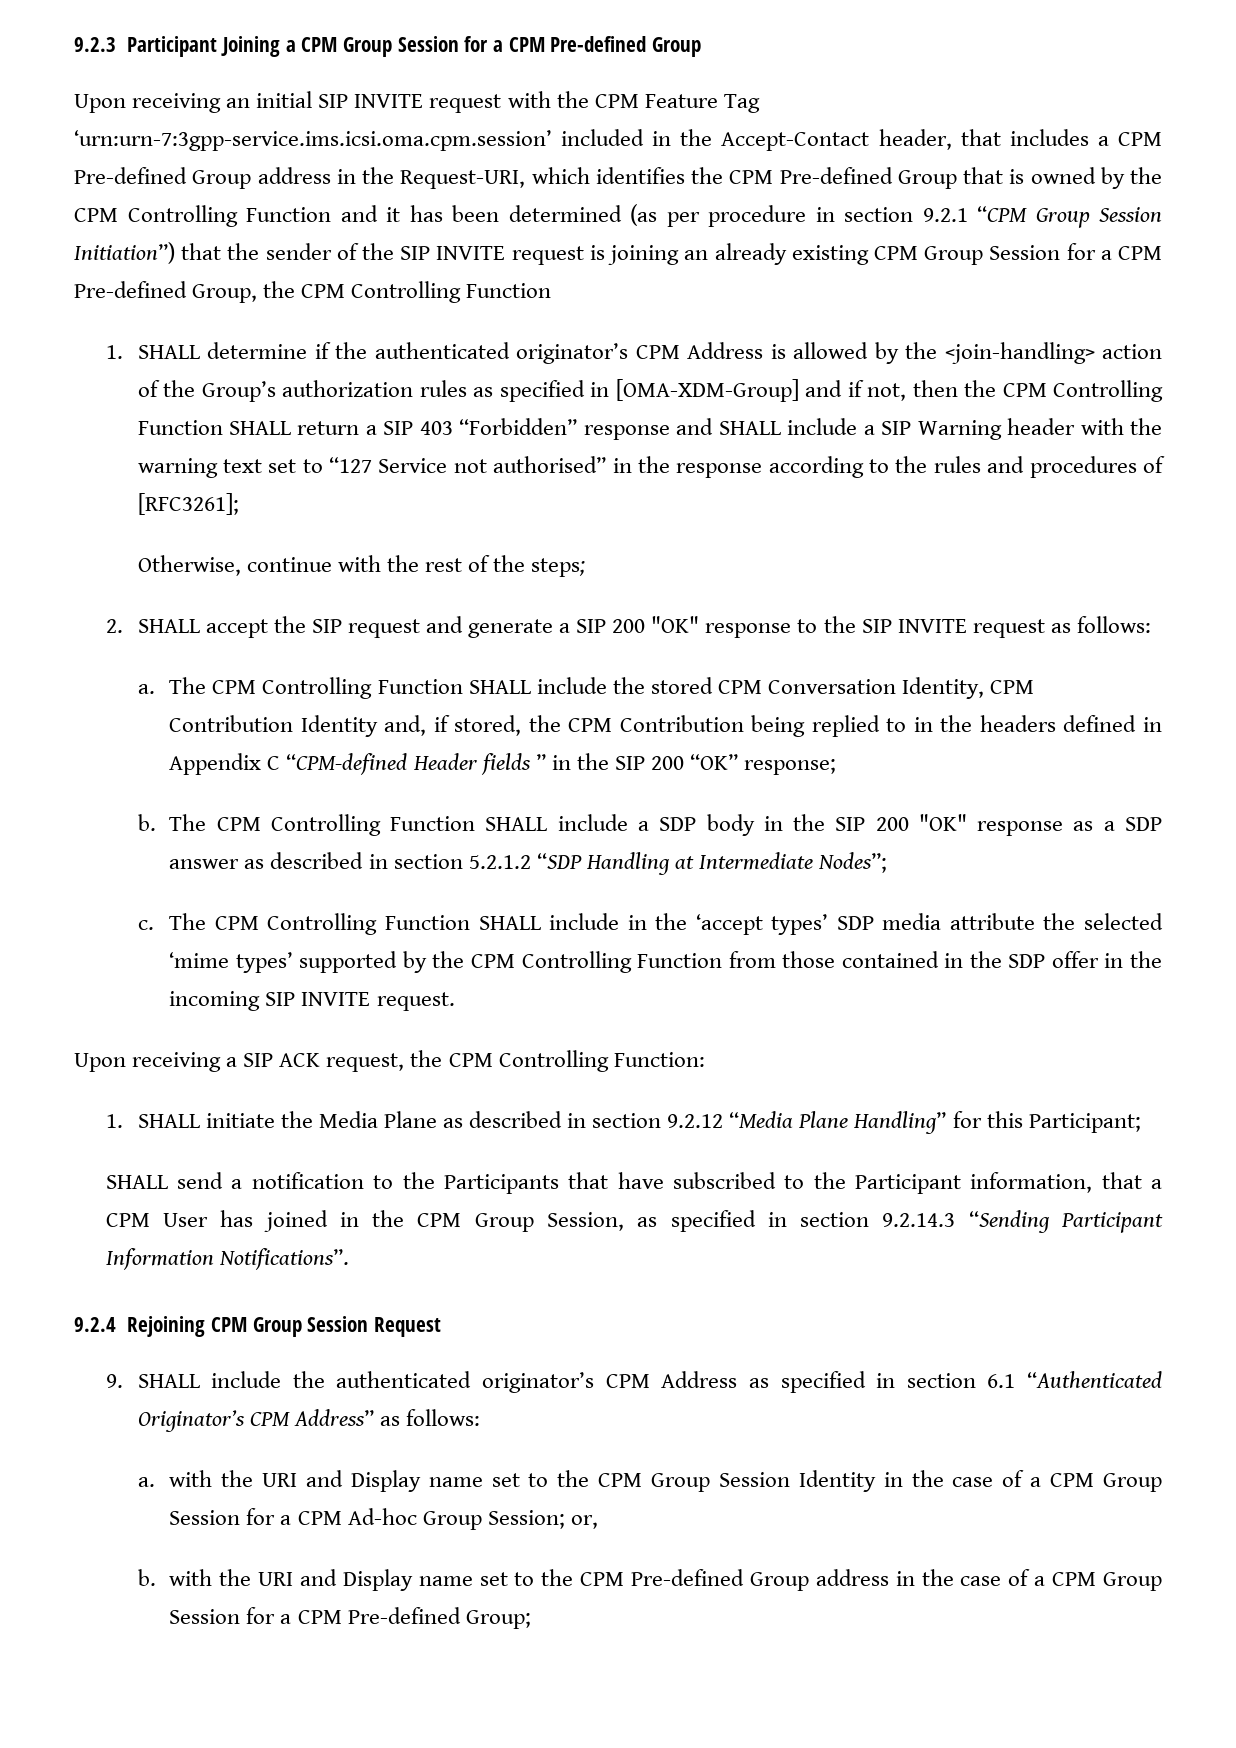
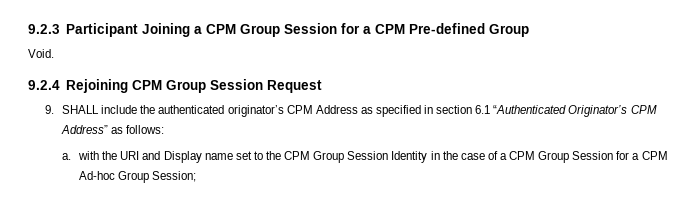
- Upon receiving an initial SIP INVITE request with the CPM Feature Tag ‘urn:urn-7:3gpp-service.ims.icsi.oma.cpm.session’ included in the Accept-Contact header, that includes a CPM Pre-defined Group address in the Request-URI, which identifies the CPM Pre-defined Group that is owned by the CPM Controlling Function and it has been determined (as per procedure in section 9.2.1 “CPM Group Session Initiation”) that the sender of the SIP INVITE request is joining an already existing CPM Group Session for a CPM Pre-defined Group, the CPM Controlling Function
- 1. SHALL determine if the authenticated originator’s CPM Address is allowed by the <join-handling> action of the Group’s authorization rules as specified in [OMA-XDM-Group] and if not, then the CPM Controlling Function SHALL return a SIP 403 “Forbidden” response and SHALL include a SIP Warning header with the warning text set to “127 Service not authorised” in the response according to the rules and procedures of [RFC3261];
- Otherwise, continue with the rest of the steps;
- 2. SHALL accept the SIP request and generate a SIP 200 "OK" response to the SIP INVITE request as follows:
- a. The CPM Controlling Function SHALL include the stored CPM Conversation Identity, CPM Contribution Identity and, if stored, the CPM Contribution being replied to in the headers defined in Appendix C “CPM-defined Header fields ” in the SIP 200 “OK” response;
- b. The CPM Controlling Function SHALL include a SDP body in the SIP 200 "OK" response as a SDP answer as described in section 5.2.1.2 “SDP Handling at Intermediate Nodes”;
- c. The CPM Controlling Function SHALL include in the ‘accept types’ SDP media attribute the selected ‘mime types’ supported by the CPM Controlling Function from those contained in the SDP offer in the incoming SIP INVITE request.
- Upon receiving a SIP ACK request, the CPM Controlling Function:
- 1. SHALL initiate the Media Plane as described in section 9.2.12 “Media Plane Handling” for this Participant;
- SHALL send a notification to the Participants that have subscribed to the Participant information, that a CPM User has joined in the CPM Group Session, as specified in section 9.2.14.3 “Sending Participant Information Notifications”.
+ Void.
- a. with the URI and Display name set to the CPM Group Session Identity in the case of a CPM Group Session for a CPM Ad-hoc Group Session; or,
- b. with the URI and Display name set to the CPM Pre-defined Group address in the case of a CPM Group Session for a CPM Pre-defined Group;
+ a. with the URI and Display name set to the CPM Group Session Identity in the case of a CPM Group Session for a CPM Ad-hoc Group Session;

